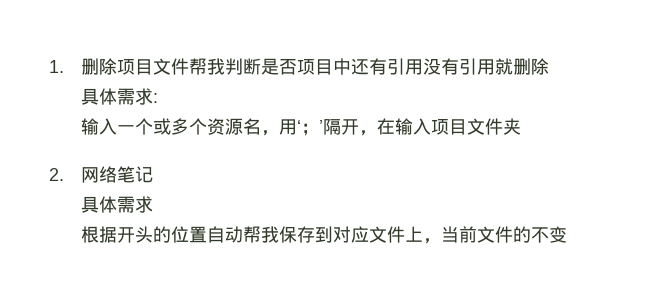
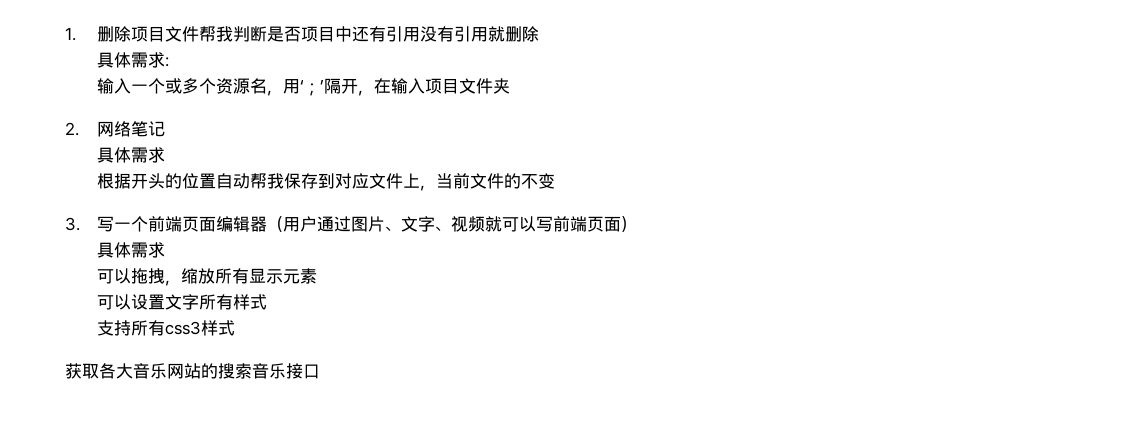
+ 3.写一个前端页面编辑器（用户通过图片、文字、视频就可以写前端页面）
+ 具体需求
+ 可以拖拽，缩放所有显示元素
+ 可以设置文字所有样式
+ 支持所有css3样式
+ 获取各大音乐网站的搜索音乐接口

